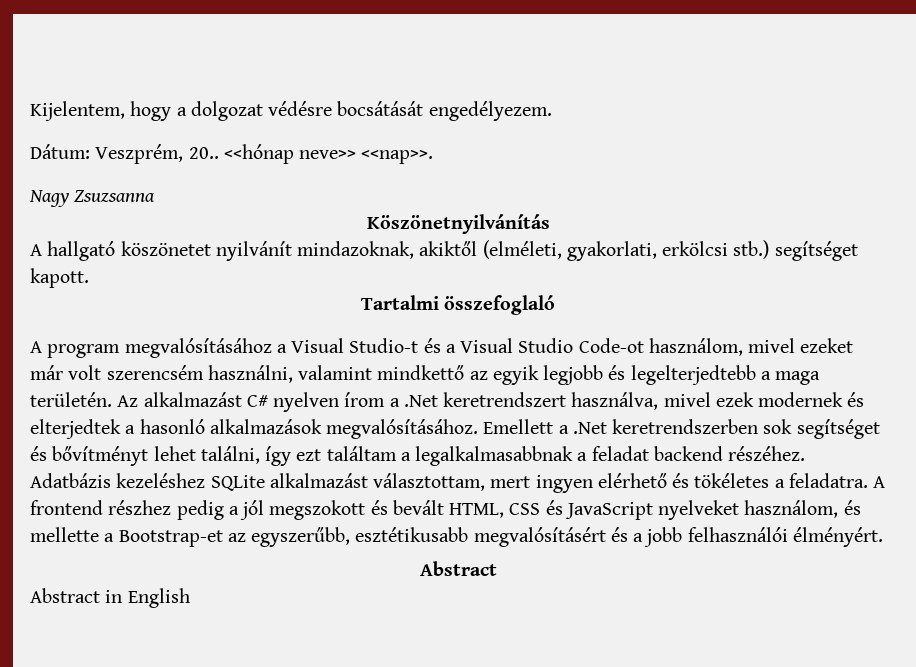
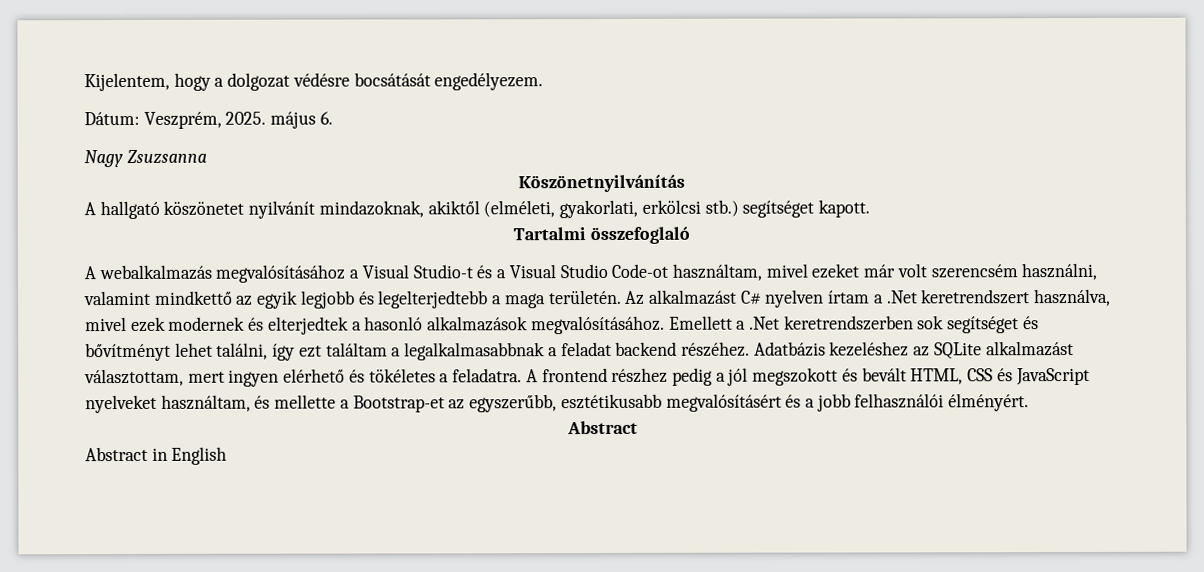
- Dátum: Veszprém, 20.. <<hónap neve>> <<nap>>.
+ Dátum: Veszprém, 2025. május 6.
- A program megvalósításához a Visual Studio-t és a Visual Studio Code-ot használom, mivel ezeket már volt szerencsém használni, valamint mindkettő az egyik legjobb és legelterjedtebb a maga területén.
+ A webalkalmazás megvalósításához a Visual Studio-t és a Visual Studio Code-ot használtam, mivel ezeket már volt szerencsém használni, valamint mindkettő az egyik legjobb és legelterjedtebb a maga területén.
- Az alkalmazást C# nyelven írom a .Net keretrendszert használva, mivel ezek modernek és elterjedtek a hasonló alkalmazások megvalósításához.
+ Az alkalmazást C# nyelven írtam a .Net keretrendszert használva, mivel ezek modernek és elterjedtek a hasonló alkalmazások megvalósításához.
- Adatbázis kezeléshez SQLite alkalmazást választottam, mert ingyen elérhető és tökéletes a feladatra.
+ Adatbázis kezeléshez az SQLite alkalmazást választottam, mert ingyen elérhető és tökéletes a feladatra.
- A frontend részhez pedig a jól megszokott és bevált HTML, CSS és JavaScript nyelveket használom, és mellette a Bootstrap-et az egyszerűbb, esztétikusabb megvalósításért és a jobb felhasználói élményért.
+ A frontend részhez pedig a jól megszokott és bevált HTML, CSS és JavaScript nyelveket használtam, és mellette a Bootstrap-et az egyszerűbb, esztétikusabb megvalósításért és a jobb felhasználói élményért.

